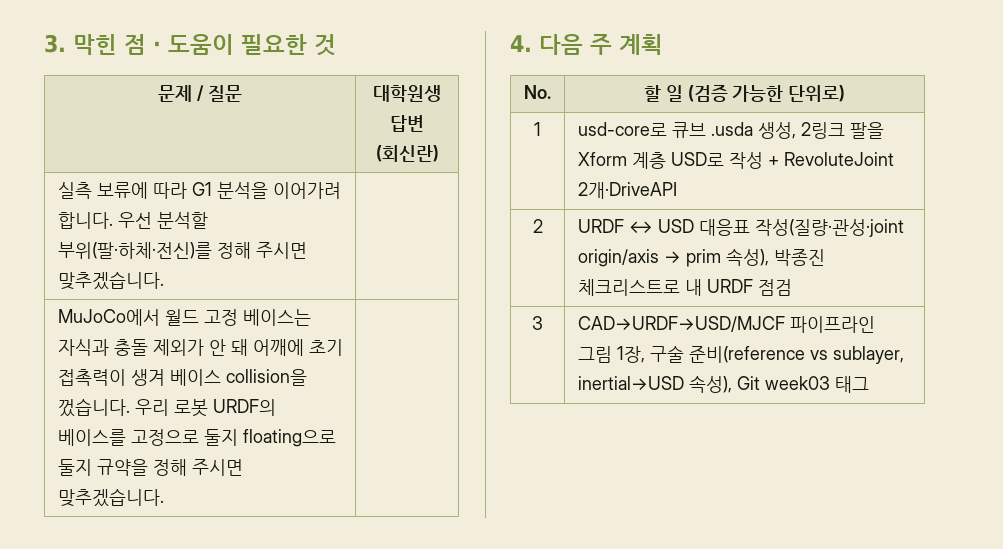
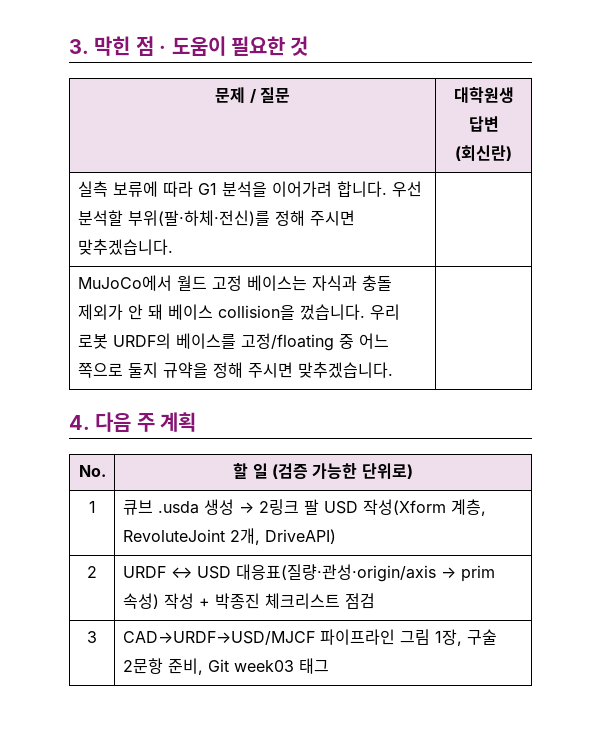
- MuJoCo에서 월드 고정 베이스는 자식과 충돌 제외가 안 돼 어깨에 초기 접촉력이 생겨 베이스 collision을 껐습니다. 우리 로봇 URDF의 베이스를 고정으로 둘지 floating으로 둘지 규약을 정해 주시면 맞추겠습니다. |
+ MuJoCo에서 월드 고정 베이스는 자식과 충돌 제외가 안 돼 베이스 collision을 껐습니다. 우리 로봇 URDF의 베이스를 고정/floating 중 어느 쪽으로 둘지 규약을 정해 주시면 맞추겠습니다. |
- 1 | usd-core로 큐브 .usda 생성, 2링크 팔을 Xform 계층 USD로 작성 + RevoluteJoint 2개·DriveAPI
- 2 | URDF ↔ USD 대응표 작성(질량·관성·joint origin/axis → prim 속성), 박종진 체크리스트로 내 URDF 점검
+ 1 | 큐브 .usda 생성 → 2링크 팔 USD 작성(Xform 계층, RevoluteJoint 2개, DriveAPI)
+ 2 | URDF ↔ USD 대응표(질량·관성·origin/axis → prim 속성) 작성 + 박종진 체크리스트 점검
- 3 | CAD→URDF→USD/MJCF 파이프라인 그림 1장, 구술 준비(reference vs sublayer, inertial→USD 속성), Git week03 태그
+ 3 | CAD→URDF→USD/MJCF 파이프라인 그림 1장, 구술 2문항 준비, Git week03 태그

